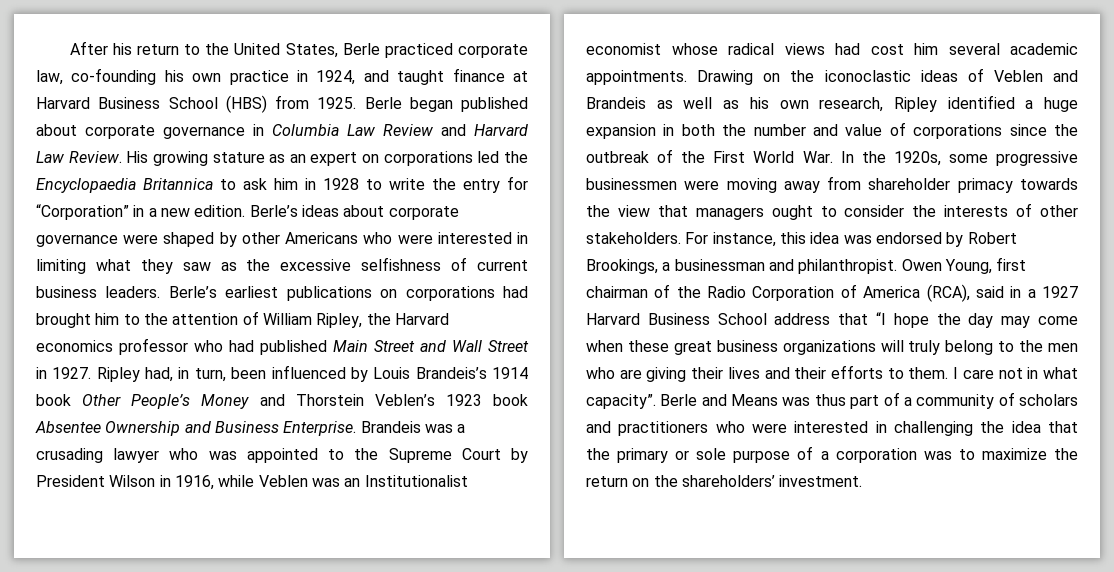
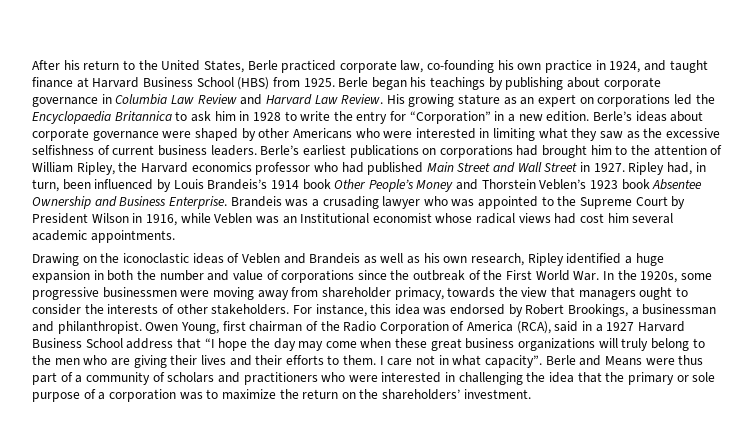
- Berle began published about corporate governance in Columbia Law Review and Harvard Law Review.
+ Berle began his teachings by publishing about corporate governance in Columbia Law Review and Harvard Law Review.
- Brandeis was a crusading lawyer who was appointed to the Supreme Court by President Wilson in 1916, while Veblen was an Institutionalist economist whose radical views had cost him several academic appointments. Drawing on the iconoclastic ideas of Veblen and Brandeis as well as his own research, Ripley identified a huge expansion in both the number and value of corporations since the outbreak of the First World War. In the 1920s, some progressive businessmen were moving away from shareholder primacy towards the view that managers ought to consider the interests of other stakeholders.
+ Brandeis was a crusading lawyer who was appointed to the Supreme Court by President Wilson in 1916, while Veblen was an Institutional economist whose radical views had cost him several academic appointments.
+ Drawing on the iconoclastic ideas of Veblen and Brandeis as well as his own research, Ripley identified a huge expansion in both the number and value of corporations since the outbreak of the First World War. In the 1920s, some progressive businessmen were moving away from shareholder primacy, towards the view that managers ought to consider the interests of other stakeholders.
- Berle and Means was thus part of a community of scholars and practitioners who were interested in challenging the idea that the primary or sole purpose of a corporation was to maximize the return on the shareholders’ investment.
+ Berle and Means were thus part of a community of scholars and practitioners who were interested in challenging the idea that the primary or sole purpose of a corporation was to maximize the return on the shareholders’ investment.

